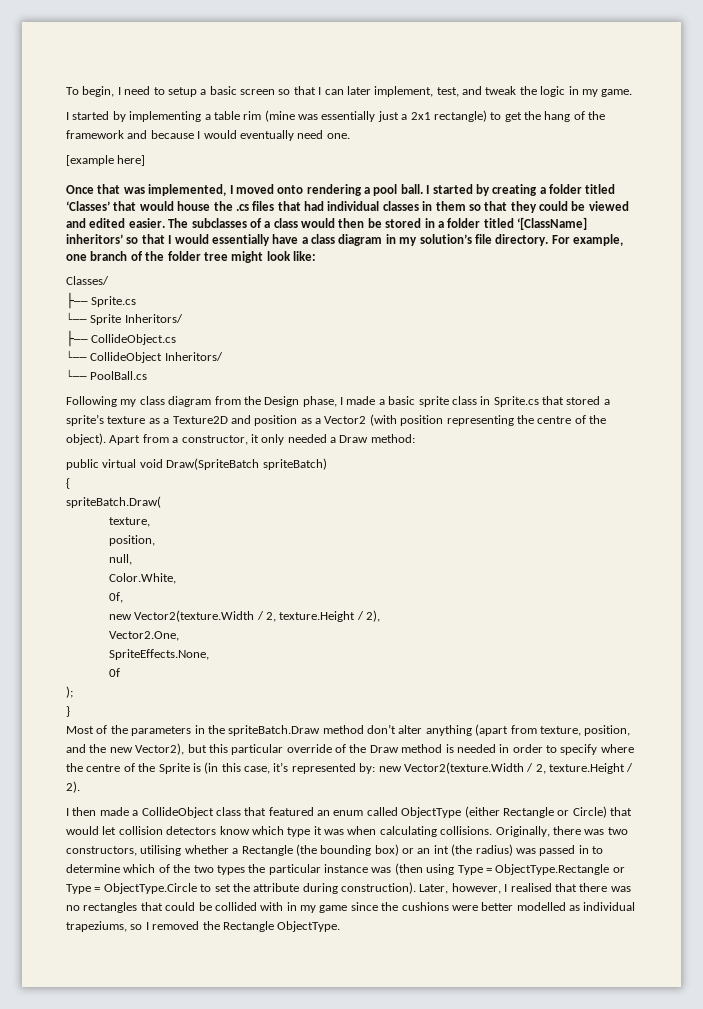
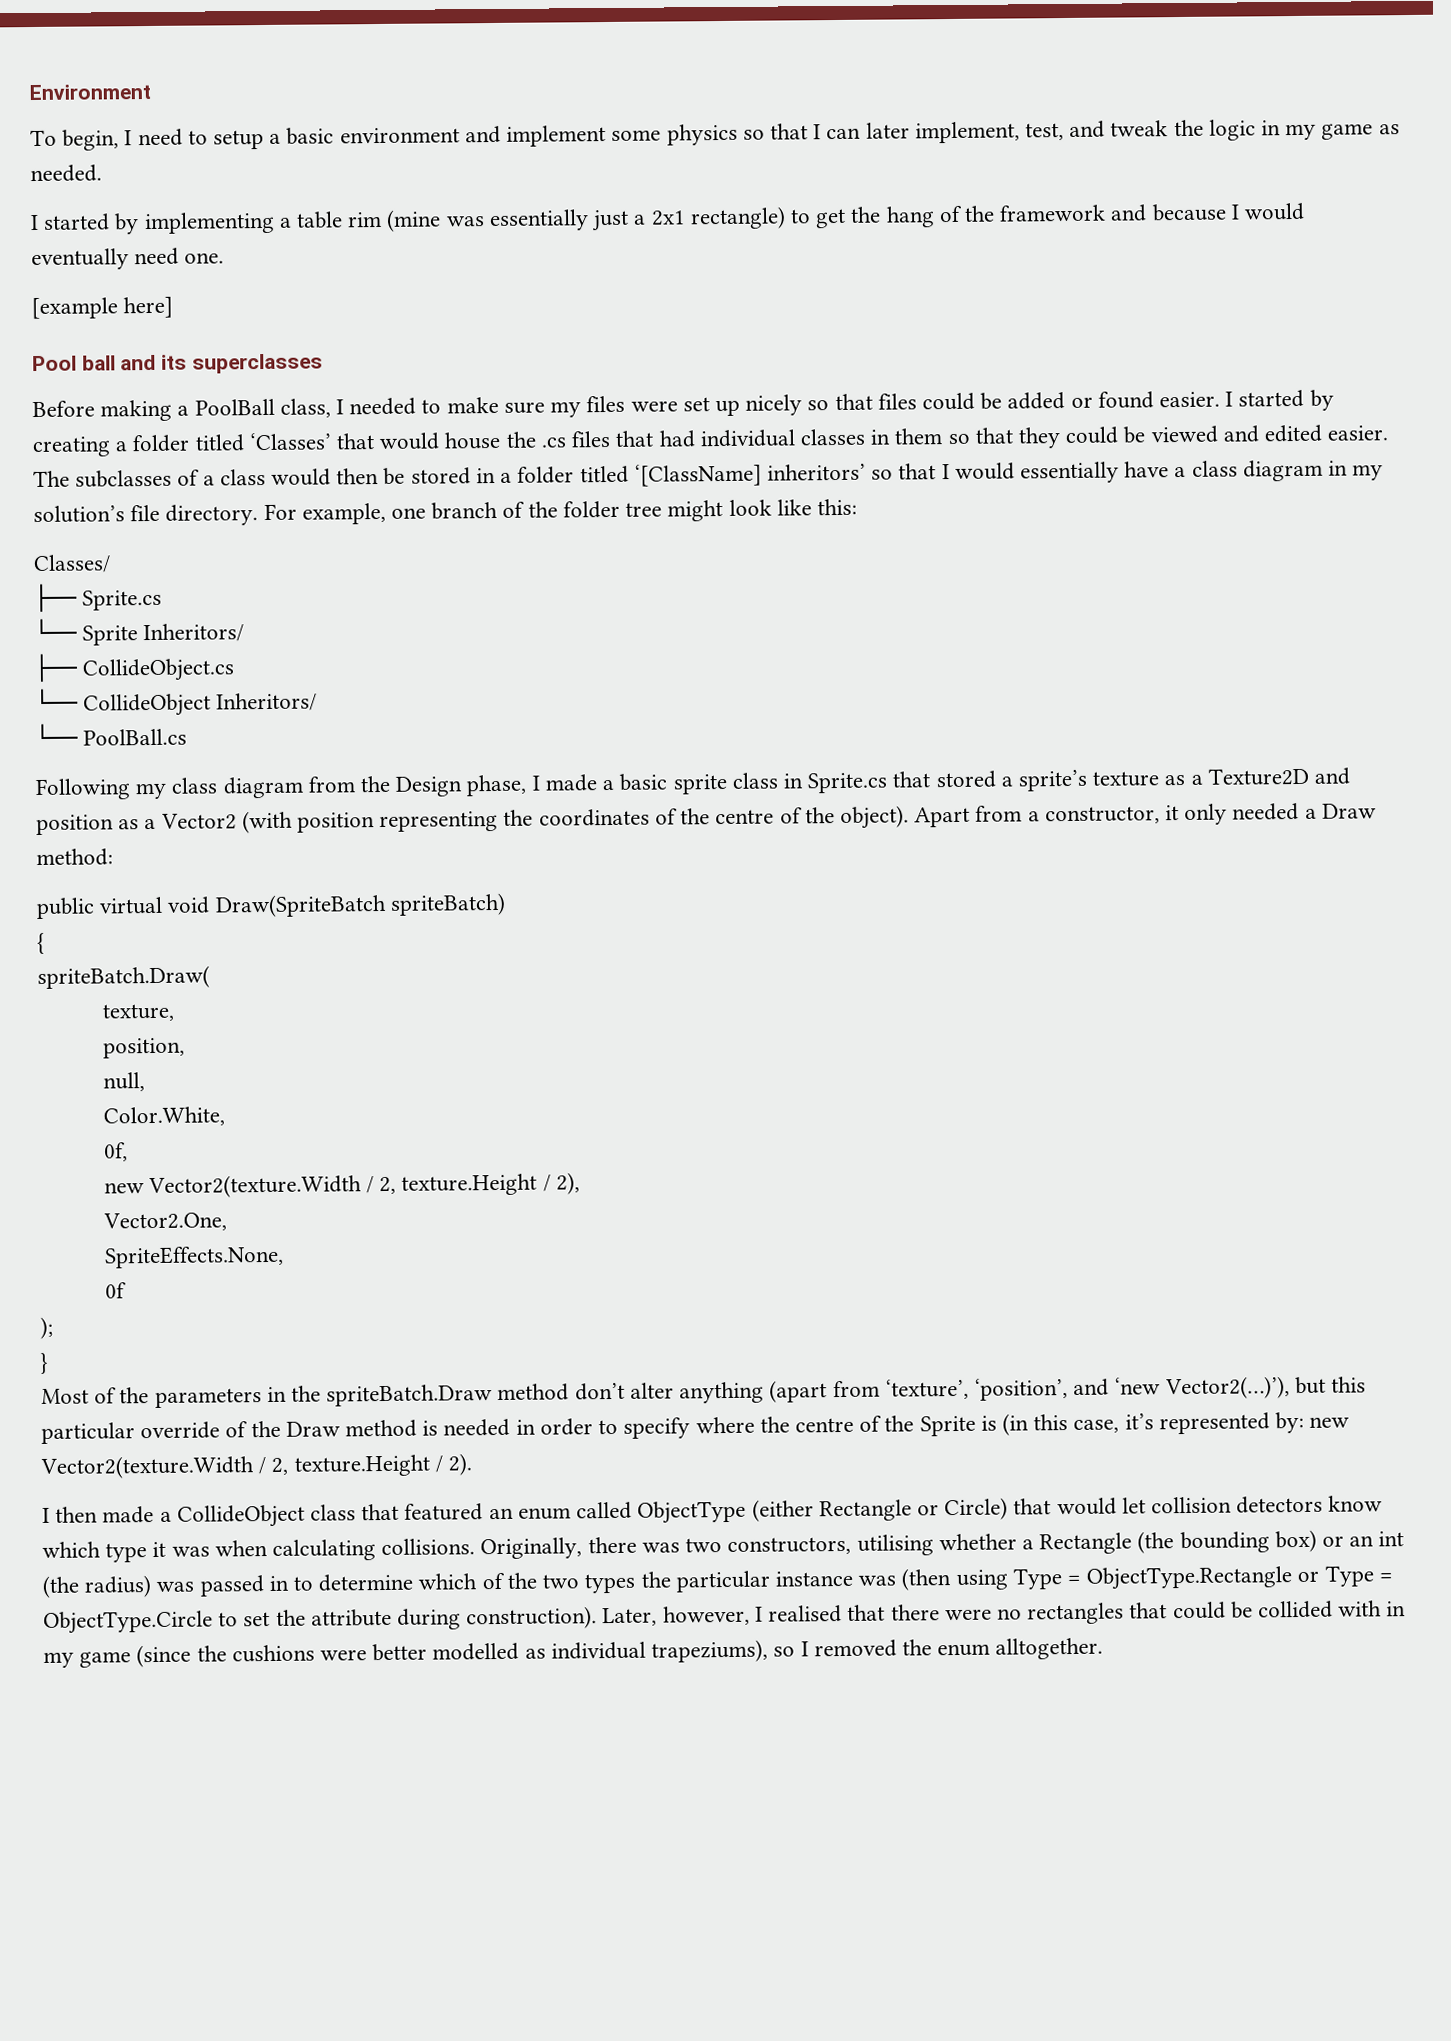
+ Environment
- To begin, I need to setup a basic screen so that I can later implement, test, and tweak the logic in my game.
+ To begin, I need to setup a basic environment and implement some physics so that I can later implement, test, and tweak the logic in my game as needed.
- Once that was implemented, I moved onto rendering a pool ball.
+ Pool ball and its superclasses
+ Before making a PoolBall class, I needed to make sure my files were set up nicely so that files could be added or found easier.
- For example, one branch of the folder tree might look like:
+ For example, one branch of the folder tree might look like this:
- Following my class diagram from the Design phase, I made a basic sprite class in Sprite.cs that stored a sprite’s texture as a Texture2D and position as a Vector2 (with position representing the centre of the object).
+ Following my class diagram from the Design phase, I made a basic sprite class in Sprite.cs that stored a sprite’s texture as a Texture2D and position as a Vector2 (with position representing the coordinates of the centre of the object).
- Most of the parameters in the spriteBatch.Draw method don’t alter anything (apart from texture, position, and the new Vector2), but this particular override of the Draw method is needed in order to specify where the centre of the Sprite is (in this case, it’s represented by: new Vector2(texture.Width / 2, texture.Height / 2).
+ Most of the parameters in the spriteBatch.Draw method don’t alter anything (apart from ‘texture’, ‘position’, and ‘new Vector2(…)’), but this particular override of the Draw method is needed in order to specify where the centre of the Sprite is (in this case, it’s represented by: new Vector2(texture.Width / 2, texture.Height / 2).
- Later, however, I realised that there was no rectangles that could be collided with in my game since the cushions were better modelled as individual trapeziums, so I removed the Rectangle ObjectType.
+ Later, however, I realised that there were no rectangles that could be collided with in my game (since the cushions were better modelled as individual trapeziums), so I removed the enum alltogether.

